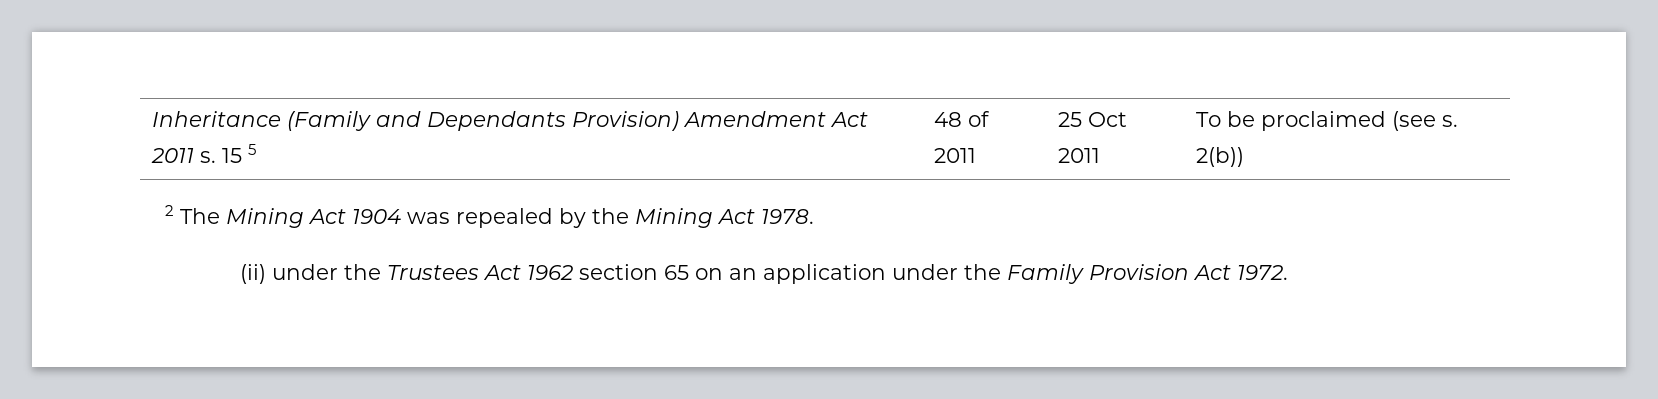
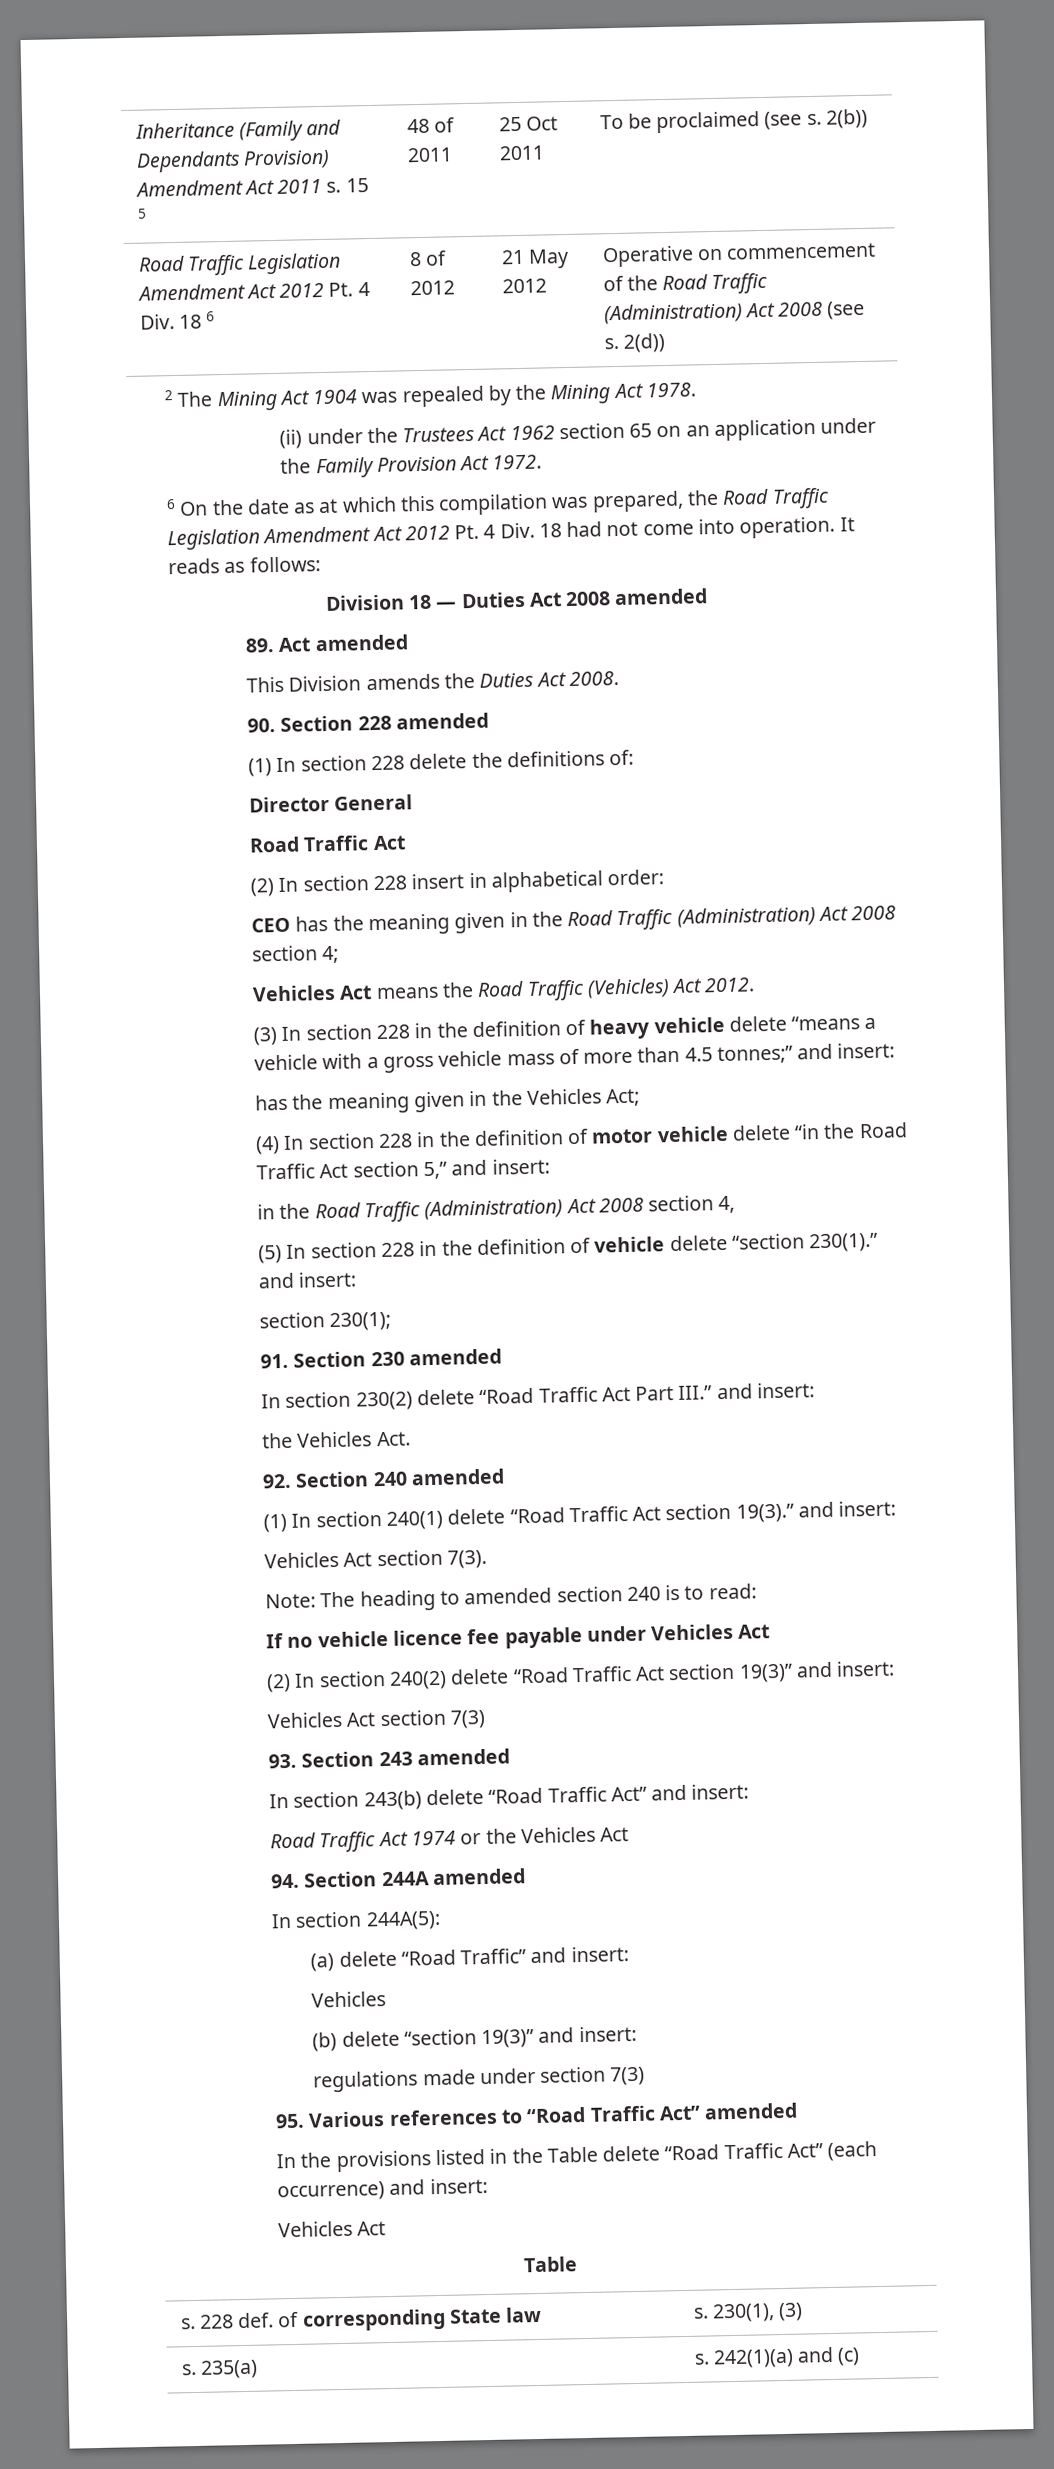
+ Road Traffic Legislation Amendment Act 2012 Pt. 4 Div. 18 6 | 8 of 2012 | 21 May 2012 | Operative on commencement of the Road Traffic (Administration) Act 2008 (see s. 2(d))
+ 6 On the date as at which this compilation was prepared, the Road Traffic Legislation Amendment Act 2012 Pt. 4 Div. 18 had not come into operation. It reads as follows:
+ Division 18 — Duties Act 2008 amended
+ 89. Act amended
+ This Division amends the Duties Act 2008.
+ 90. Section 228 amended
+ (1) In section 228 delete the definitions of:
+ Director General
+ Road Traffic Act
+ (2) In section 228 insert in alphabetical order:
+ CEO has the meaning given in the Road Traffic (Administration) Act 2008 section 4;
+ Vehicles Act means the Road Traffic (Vehicles) Act 2012.
+ (3) In section 228 in the definition of heavy vehicle delete “means a vehicle with a gross vehicle mass of more than 4.5 tonnes;” and insert:
+ has the meaning given in the Vehicles Act;
+ (4) In section 228 in the definition of motor vehicle delete “in the Road Traffic Act section 5,” and insert:
+ in the Road Traffic (Administration) Act 2008 section 4,
+ (5) In section 228 in the definition of vehicle delete “section 230(1).” and insert:
+ section 230(1);
+ 91. Section 230 amended
+ In section 230(2) delete “Road Traffic Act Part III.” and insert:
+ the Vehicles Act.
+ 92. Section 240 amended
+ (1) In section 240(1) delete “Road Traffic Act section 19(3).” and insert:
+ Vehicles Act section 7(3).
+ Note: The heading to amended section 240 is to read:
+ If no vehicle licence fee payable under Vehicles Act
+ (2) In section 240(2) delete “Road Traffic Act section 19(3)” and insert:
+ Vehicles Act section 7(3)
+ 93. Section 243 amended
+ In section 243(b) delete “Road Traffic Act” and insert:
+ Road Traffic Act 1974 or the Vehicles Act
+ 94. Section 244A amended
+ In section 244A(5):
+ (a) delete “Road Traffic” and insert:
+ Vehicles
+ (b) delete “section 19(3)” and insert:
+ regulations made under section 7(3)
+ 95. Various references to “Road Traffic Act” amended
+ In the provisions listed in the Table delete “Road Traffic Act” (each occurrence) and insert:
+ Vehicles Act
+ Table
+ s. 228 def. of corresponding State law | s. 230(1), (3)
+ s. 235(a) | s. 242(1)(a) and (c)

